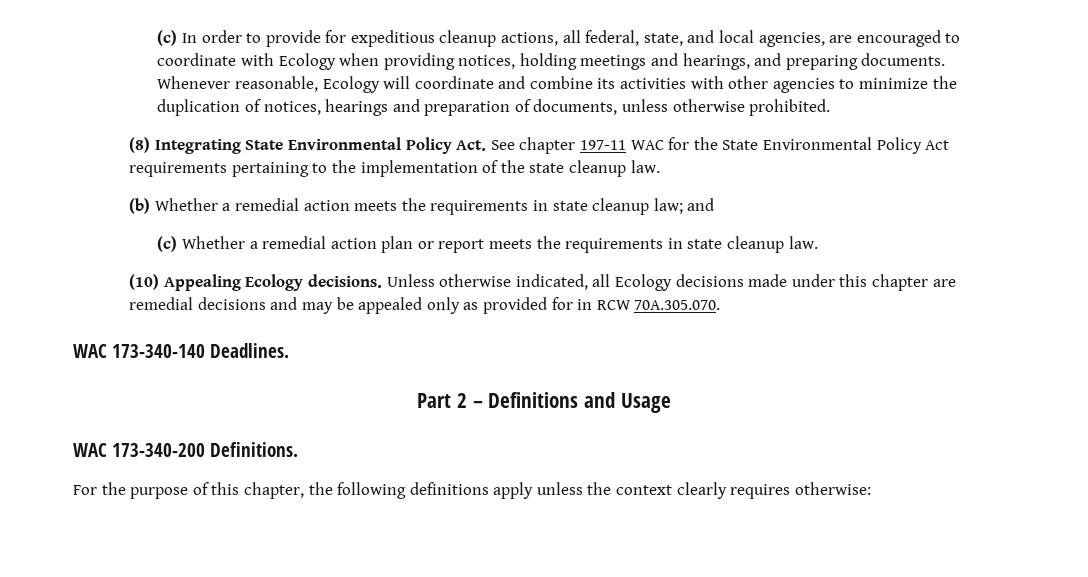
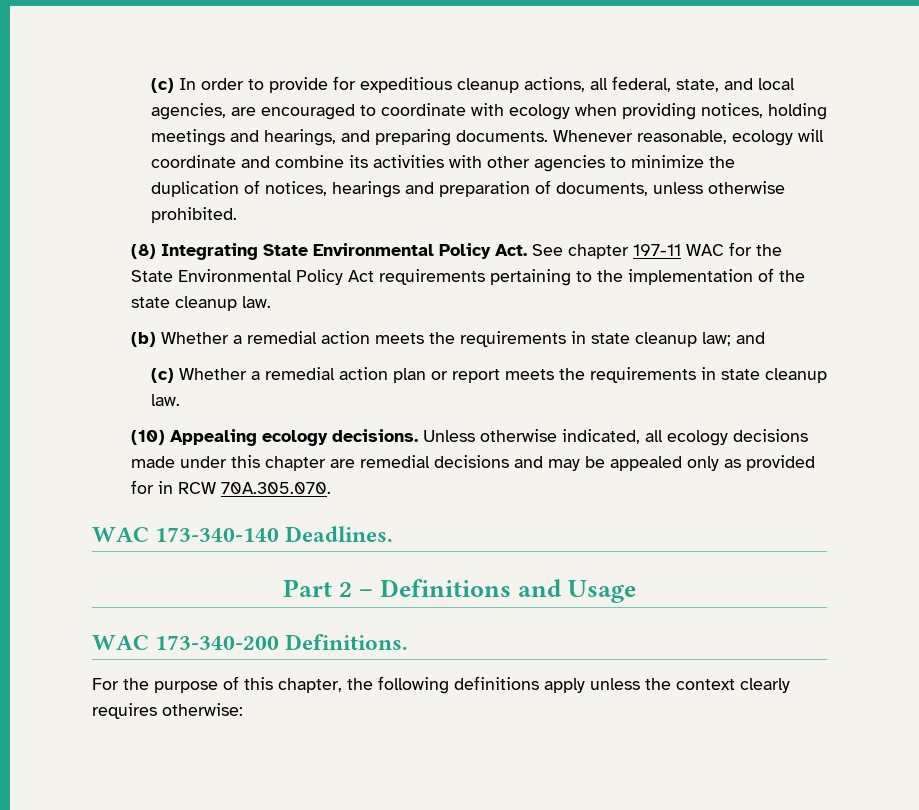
- (c) In order to provide for expeditious cleanup actions, all federal, state, and local agencies, are encouraged to coordinate with Ecology when providing notices, holding meetings and hearings, and preparing documents.
+ (c) In order to provide for expeditious cleanup actions, all federal, state, and local agencies, are encouraged to coordinate with ecology when providing notices, holding meetings and hearings, and preparing documents.
- Whenever reasonable, Ecology will coordinate and combine its activities with other agencies to minimize the duplication of notices, hearings and preparation of documents, unless otherwise prohibited.
+ Whenever reasonable, ecology will coordinate and combine its activities with other agencies to minimize the duplication of notices, hearings and preparation of documents, unless otherwise prohibited.
- (10) Appealing Ecology decisions.
+ (10) Appealing ecology decisions.
- Unless otherwise indicated, all Ecology decisions made under this chapter are remedial decisions and may be appealed only as provided for in RCW 70A.305.070.
+ Unless otherwise indicated, all ecology decisions made under this chapter are remedial decisions and may be appealed only as provided for in RCW 70A.305.070.

